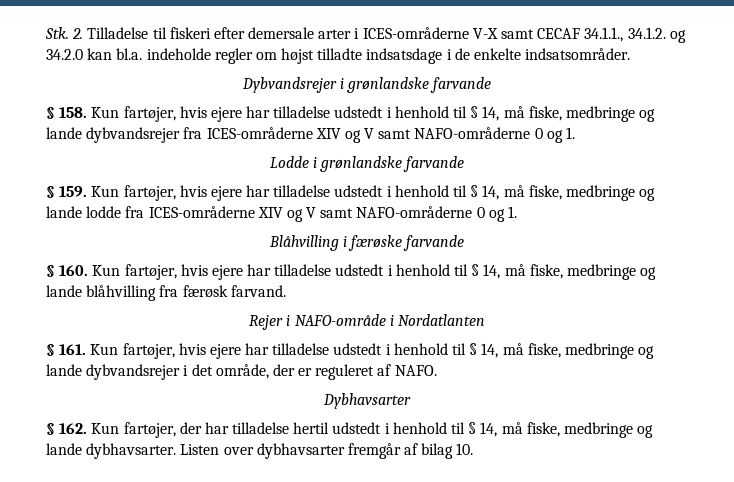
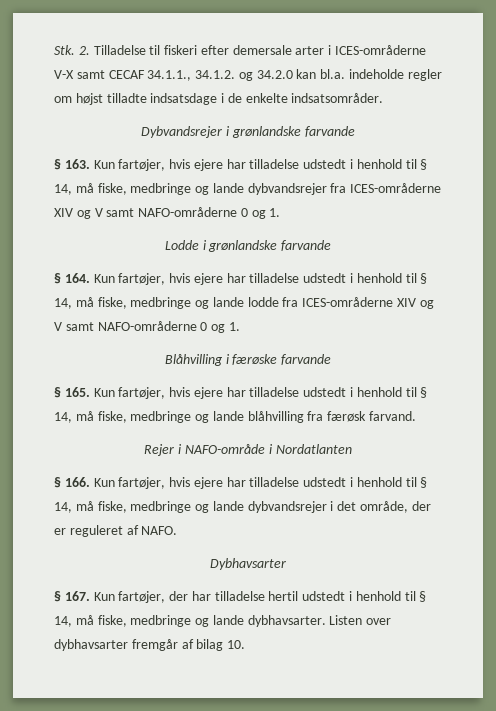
- § 158. Kun fartøjer, hvis ejere har tilladelse udstedt i henhold til § 14, må fiske, medbringe og lande dybvandsrejer fra ICES-områderne XIV og V samt NAFO-områderne 0 og 1.
+ § 163. Kun fartøjer, hvis ejere har tilladelse udstedt i henhold til § 14, må fiske, medbringe og lande dybvandsrejer fra ICES-områderne XIV og V samt NAFO-områderne 0 og 1.
- § 159. Kun fartøjer, hvis ejere har tilladelse udstedt i henhold til § 14, må fiske, medbringe og lande lodde fra ICES-områderne XIV og V samt NAFO-områderne 0 og 1.
+ § 164. Kun fartøjer, hvis ejere har tilladelse udstedt i henhold til § 14, må fiske, medbringe og lande lodde fra ICES-områderne XIV og V samt NAFO-områderne 0 og 1.
- § 160. Kun fartøjer, hvis ejere har tilladelse udstedt i henhold til § 14, må fiske, medbringe og lande blåhvilling fra færøsk farvand.
+ § 165. Kun fartøjer, hvis ejere har tilladelse udstedt i henhold til § 14, må fiske, medbringe og lande blåhvilling fra færøsk farvand.
- § 161. Kun fartøjer, hvis ejere har tilladelse udstedt i henhold til § 14, må fiske, medbringe og lande dybvandsrejer i det område, der er reguleret af NAFO.
+ § 166. Kun fartøjer, hvis ejere har tilladelse udstedt i henhold til § 14, må fiske, medbringe og lande dybvandsrejer i det område, der er reguleret af NAFO.
- § 162. Kun fartøjer, der har tilladelse hertil udstedt i henhold til § 14, må fiske, medbringe og lande dybhavsarter.
+ § 167. Kun fartøjer, der har tilladelse hertil udstedt i henhold til § 14, må fiske, medbringe og lande dybhavsarter.

